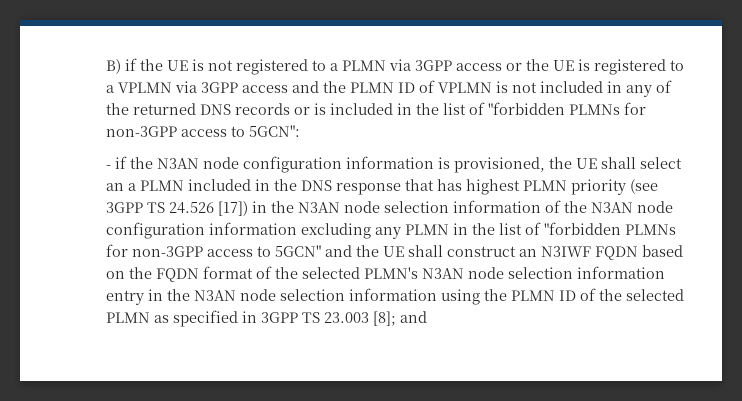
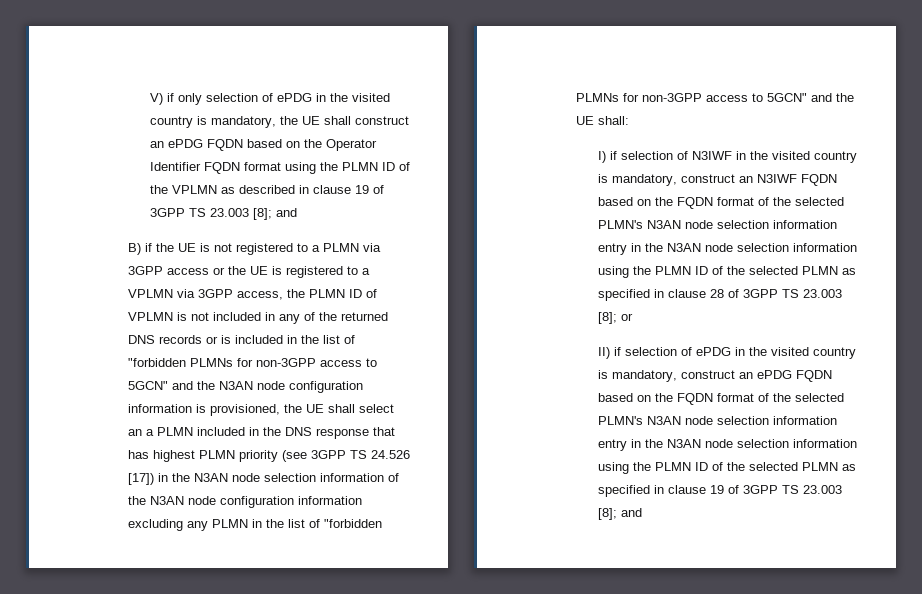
+ V) if only selection of ePDG in the visited country is mandatory, the UE shall construct an ePDG FQDN based on the Operator Identifier FQDN format using the PLMN ID of the VPLMN as described in clause 19 of 3GPP TS 23.003 [8]; and
- B) if the UE is not registered to a PLMN via 3GPP access or the UE is registered to a VPLMN via 3GPP access and the PLMN ID of VPLMN is not included in any of the returned DNS records or is included in the list of "forbidden PLMNs for non-3GPP access to 5GCN":
- - if the N3AN node configuration information is provisioned, the UE shall select an a PLMN included in the DNS response that has highest PLMN priority (see 3GPP TS 24.526 [17]) in the N3AN node selection information of the N3AN node configuration information excluding any PLMN in the list of "forbidden PLMNs for non-3GPP access to 5GCN" and the UE shall construct an N3IWF FQDN based on the FQDN format of the selected PLMN's N3AN node selection information entry in the N3AN node selection information using the PLMN ID of the selected PLMN as specified in 3GPP TS 23.003 [8];
+ B) if the UE is not registered to a PLMN via 3GPP access or the UE is registered to a VPLMN via 3GPP access, the PLMN ID of VPLMN is not included in any of the returned DNS records or is included in the list of "forbidden PLMNs for non-3GPP access to 5GCN" and the N3AN node configuration information is provisioned, the UE shall select an a PLMN included in the DNS response that has highest PLMN priority (see 3GPP TS 24.526 [17]) in the N3AN node selection information of the N3AN node configuration information excluding any PLMN in the list of "forbidden PLMNs for non-3GPP access to 5GCN" and the UE shall:
+ I) if selection of N3IWF in the visited country is mandatory, construct an N3IWF FQDN based on the FQDN format of the selected PLMN's N3AN node selection information entry in the N3AN node selection information using the PLMN ID of the selected PLMN as specified in clause 28 of 3GPP TS 23.003 [8]; or
+ II) if selection of ePDG in the visited country is mandatory, construct an ePDG FQDN based on the FQDN format of the selected PLMN's N3AN node selection information entry in the N3AN node selection information using the PLMN ID of the selected PLMN as specified in clause 19 of 3GPP TS 23.003 [8];

